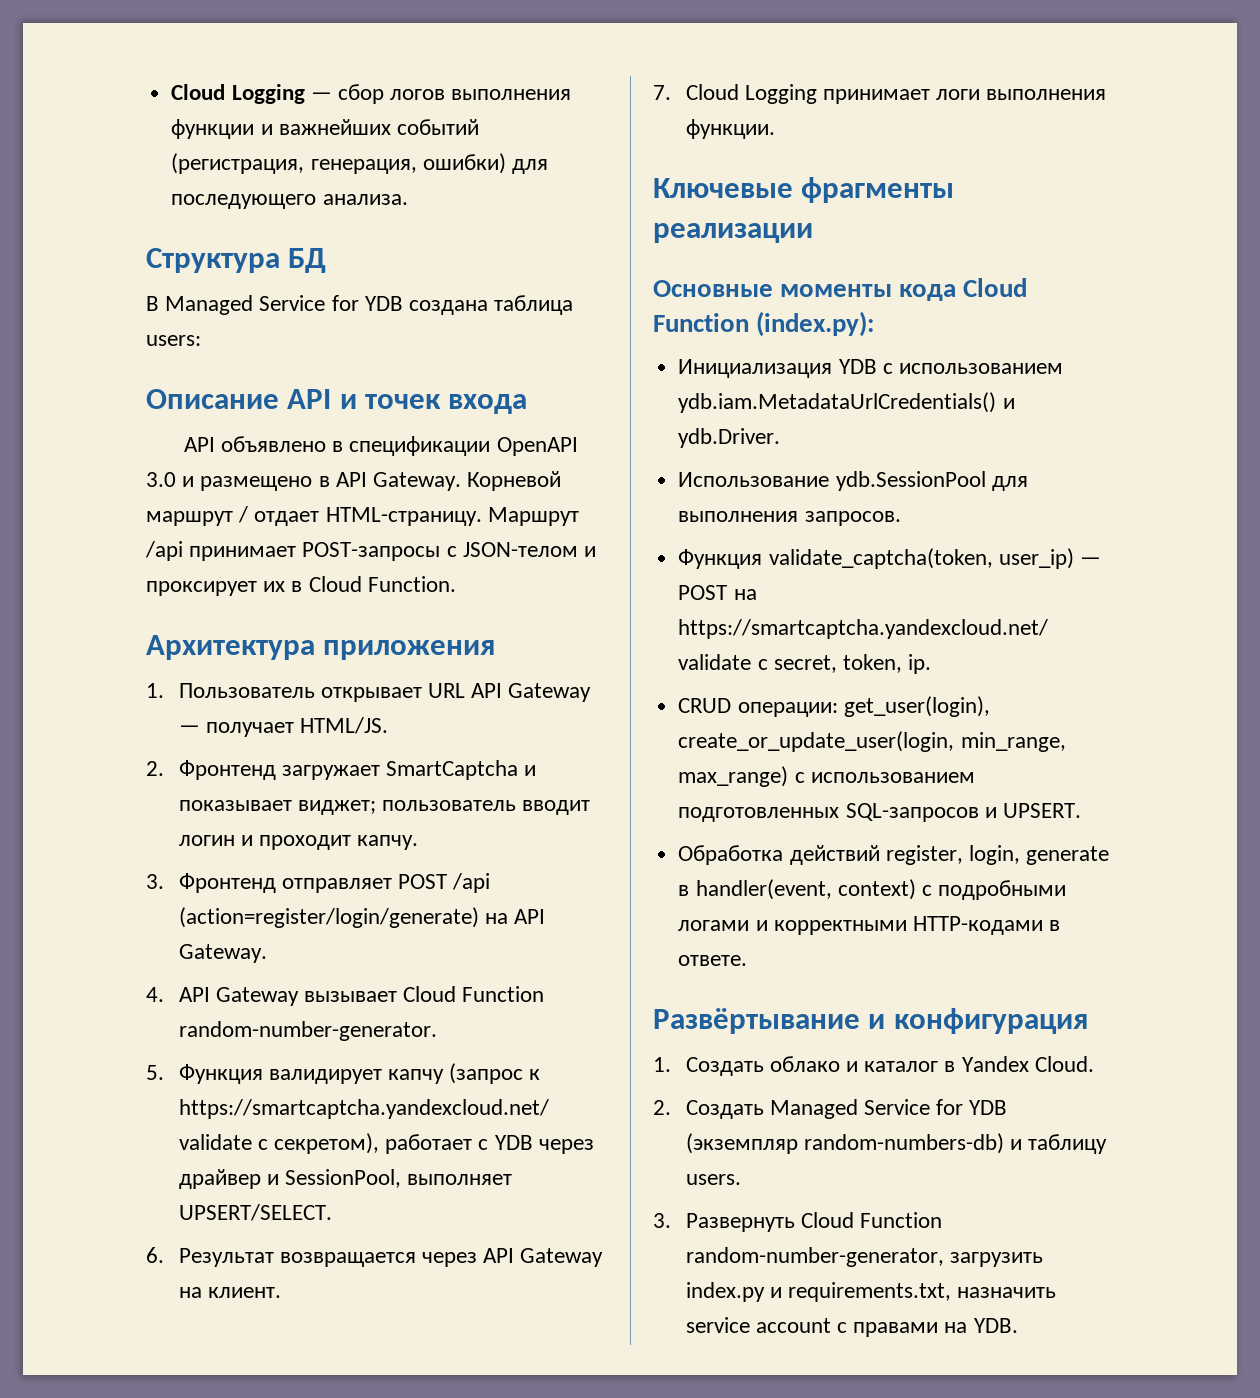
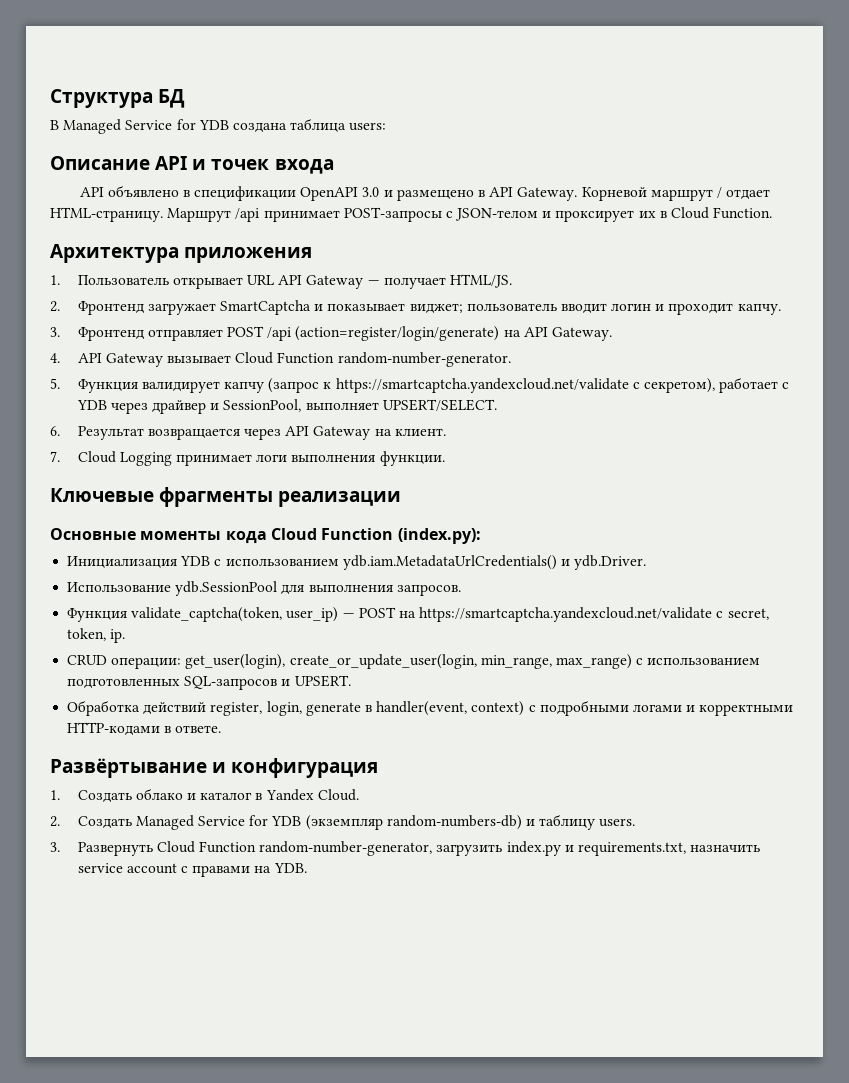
- Cloud Logging — сбор логов выполнения функции и важнейших событий (регистрация, генерация, ошибки) для последующего анализа.

